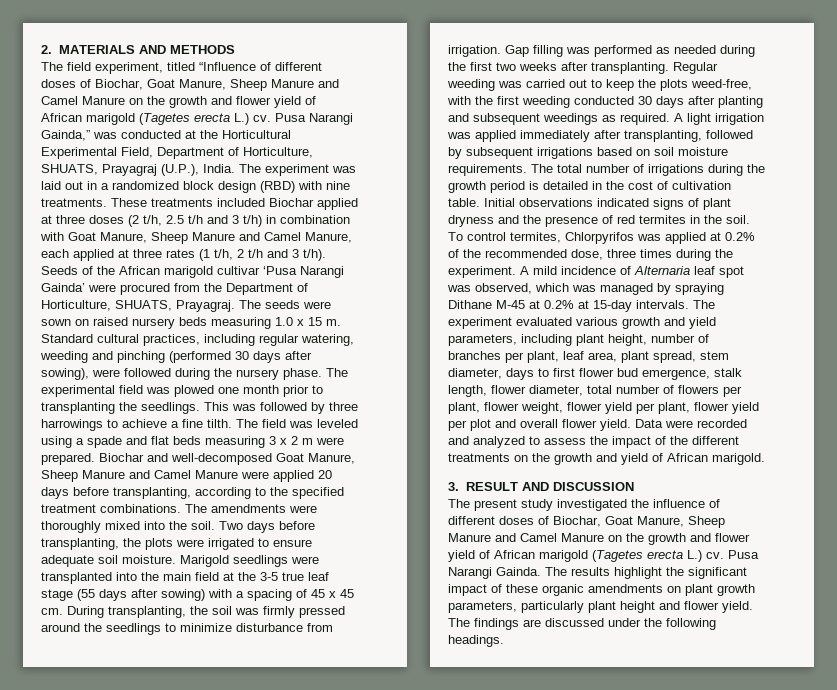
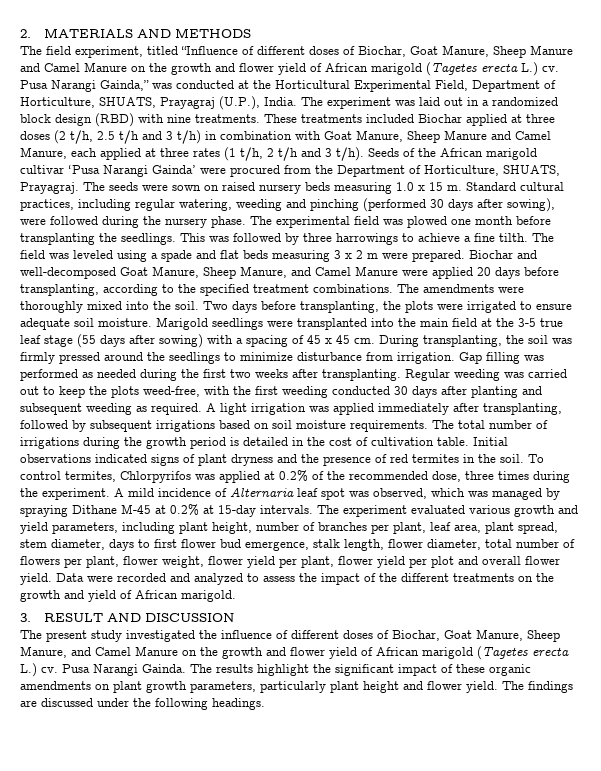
- The experimental field was plowed one month prior to transplanting the seedlings.
+ The experimental field was plowed one month before transplanting the seedlings.
- Biochar and well-decomposed Goat Manure, Sheep Manure and Camel Manure were applied 20 days before transplanting, according to the specified treatment combinations.
+ Biochar and well-decomposed Goat Manure, Sheep Manure, and Camel Manure were applied 20 days before transplanting, according to the specified treatment combinations.
- Regular weeding was carried out to keep the plots weed-free, with the first weeding conducted 30 days after planting and subsequent weedings as required.
+ Regular weeding was carried out to keep the plots weed-free, with the first weeding conducted 30 days after planting and subsequent weeding as required.
- The present study investigated the influence of different doses of Biochar, Goat Manure, Sheep Manure and Camel Manure on the growth and flower yield of African marigold (Tagetes erecta L.) cv.
+ The present study investigated the influence of different doses of Biochar, Goat Manure, Sheep Manure, and Camel Manure on the growth and flower yield of African marigold (Tagetes erecta L.) cv.

